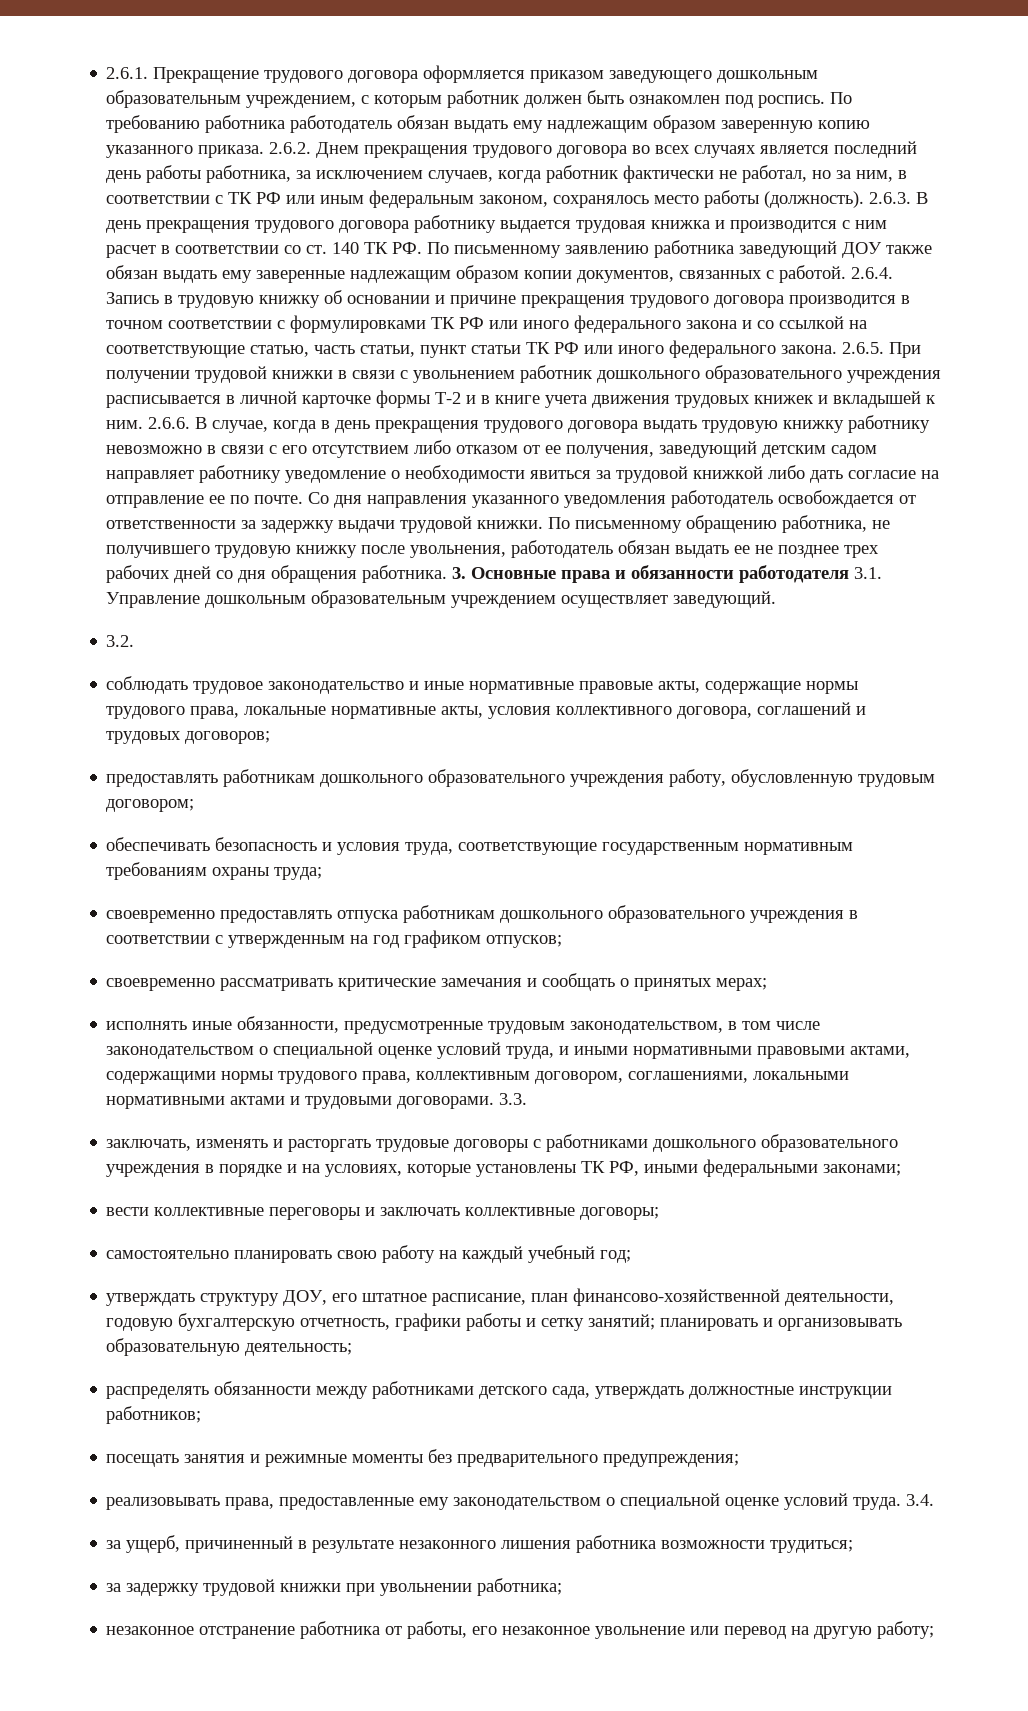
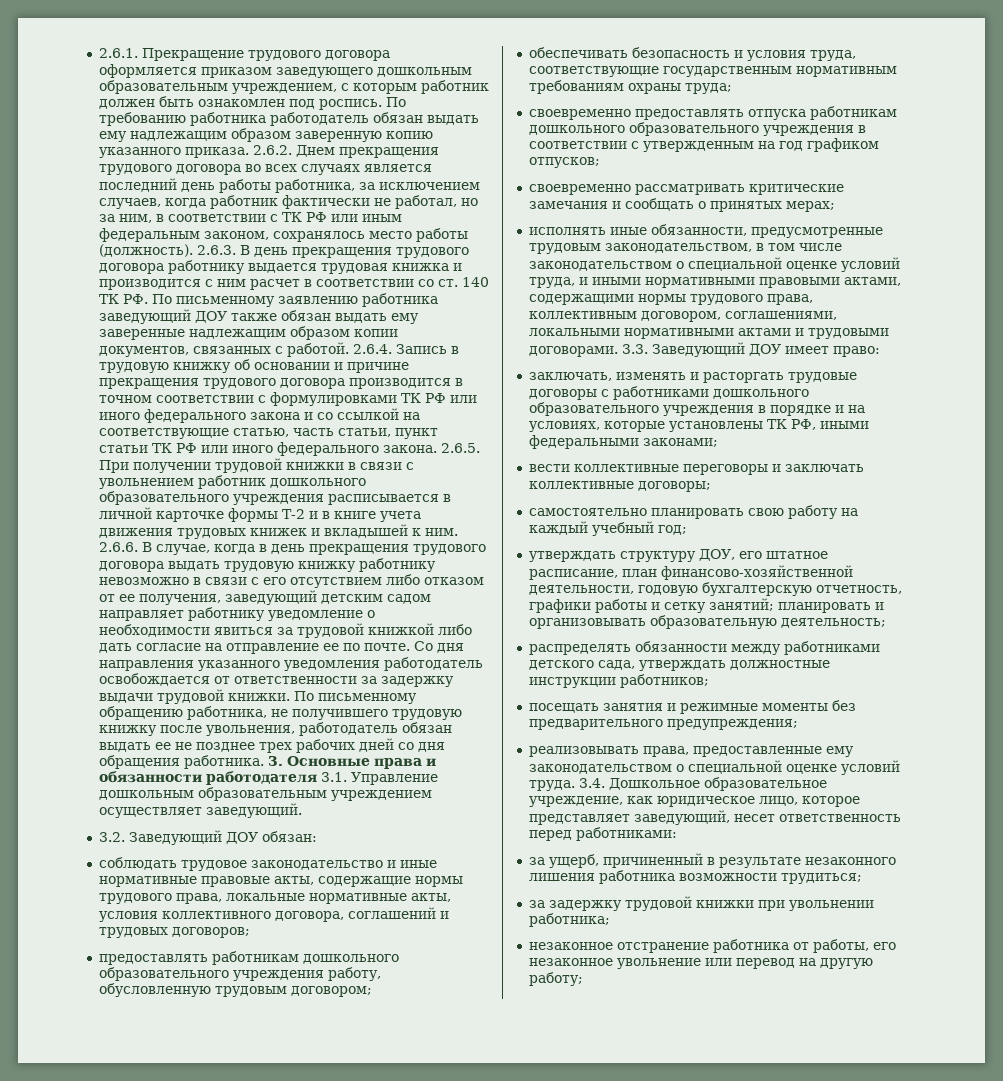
- 3.2.
+ 3.2. Заведующий ДОУ обязан:
- 3.3.
+ 3.3. Заведующий ДОУ имеет право:
- 3.4.
+ 3.4. Дошкольное образовательное учреждение, как юридическое лицо, которое представляет заведующий, несет ответственность перед работниками:

